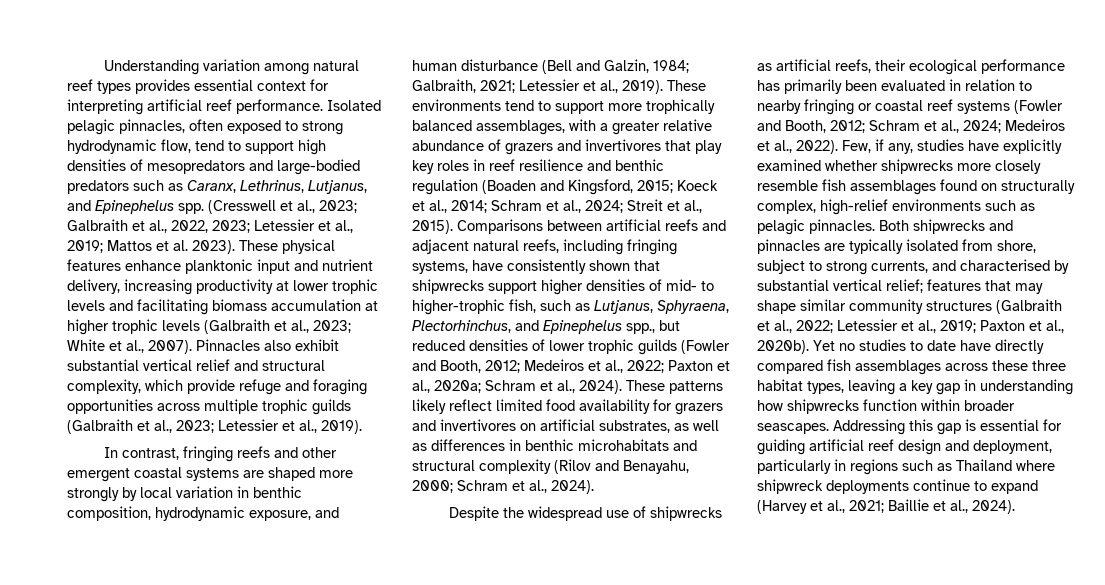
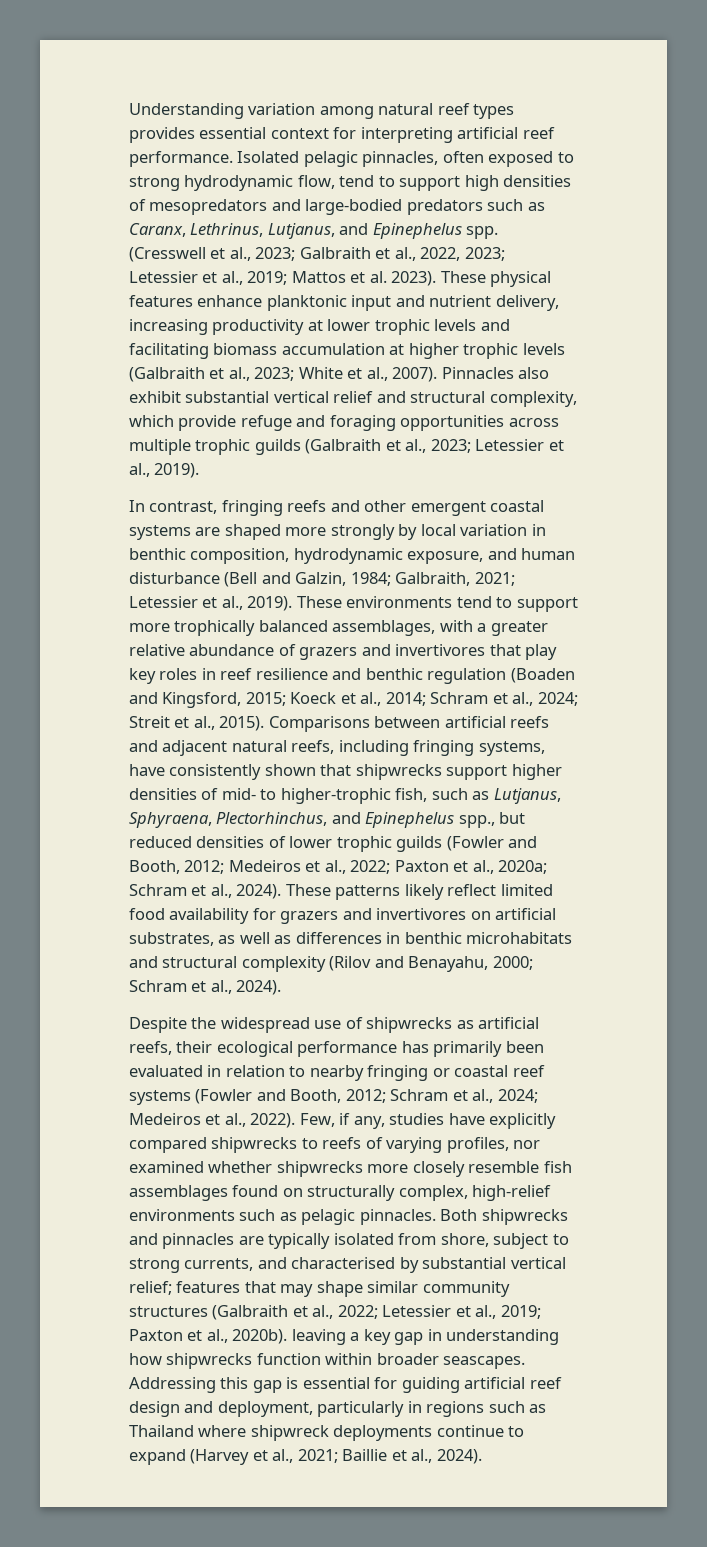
- Few, if any, studies have explicitly examined whether shipwrecks more closely resemble fish assemblages found on structurally complex, high-relief environments such as pelagic pinnacles.
+ Few, if any, studies have explicitly compared shipwrecks to reefs of varying profiles, nor examined whether shipwrecks more closely resemble fish assemblages found on structurally complex, high-relief environments such as pelagic pinnacles.
- Both shipwrecks and pinnacles are typically isolated from shore, subject to strong currents, and characterised by substantial vertical relief; features that may shape similar community structures (Galbraith et al., 2022; Letessier et al., 2019; Paxton et al., 2020b). Yet no studies to date have directly compared fish assemblages across these three habitat types, leaving a key gap in understanding how shipwrecks function within broader seascapes.
+ Both shipwrecks and pinnacles are typically isolated from shore, subject to strong currents, and characterised by substantial vertical relief; features that may shape similar community structures (Galbraith et al., 2022; Letessier et al., 2019; Paxton et al., 2020b). leaving a key gap in understanding how shipwrecks function within broader seascapes.

